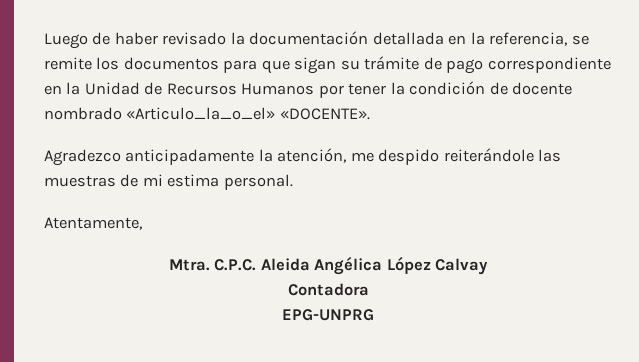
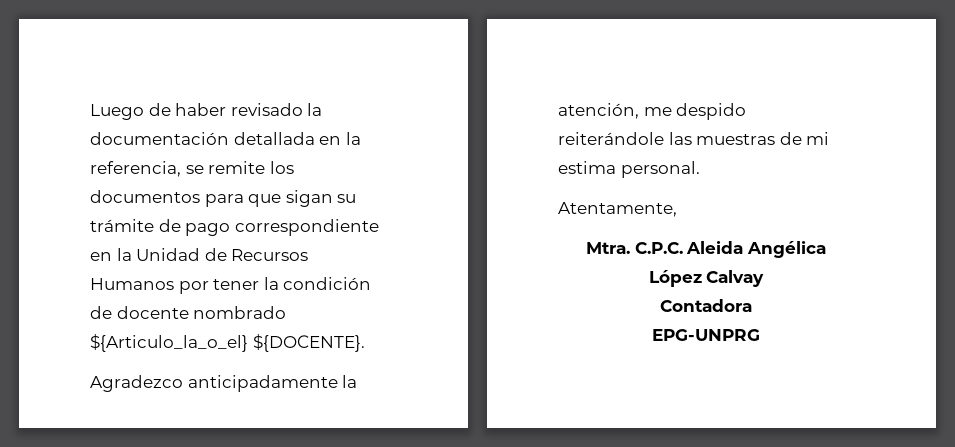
- Luego de haber revisado la documentación detallada en la referencia, se remite los documentos para que sigan su trámite de pago correspondiente en la Unidad de Recursos Humanos por tener la condición de docente nombrado «Articulo_la_o_el» «DOCENTE».
+ Luego de haber revisado la documentación detallada en la referencia, se remite los documentos para que sigan su trámite de pago correspondiente en la Unidad de Recursos Humanos por tener la condición de docente nombrado ${Articulo_la_o_el} ${DOCENTE}.

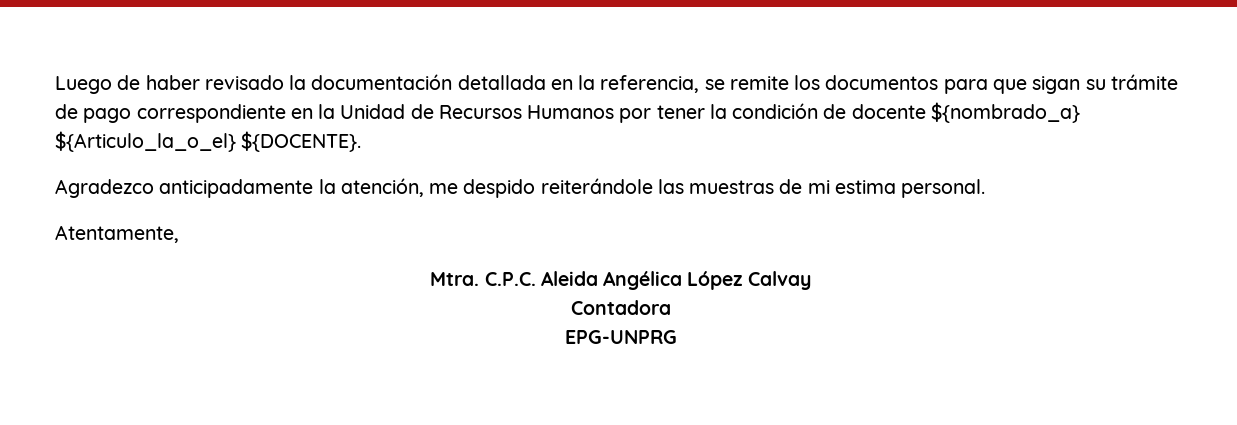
- Luego de haber revisado la documentación detallada en la referencia, se remite los documentos para que sigan su trámite de pago correspondiente en la Unidad de Recursos Humanos por tener la condición de docente nombrado ${Articulo_la_o_el} ${DOCENTE}.
+ Luego de haber revisado la documentación detallada en la referencia, se remite los documentos para que sigan su trámite de pago correspondiente en la Unidad de Recursos Humanos por tener la condición de docente ${nombrado_a} ${Articulo_la_o_el} ${DOCENTE}.

